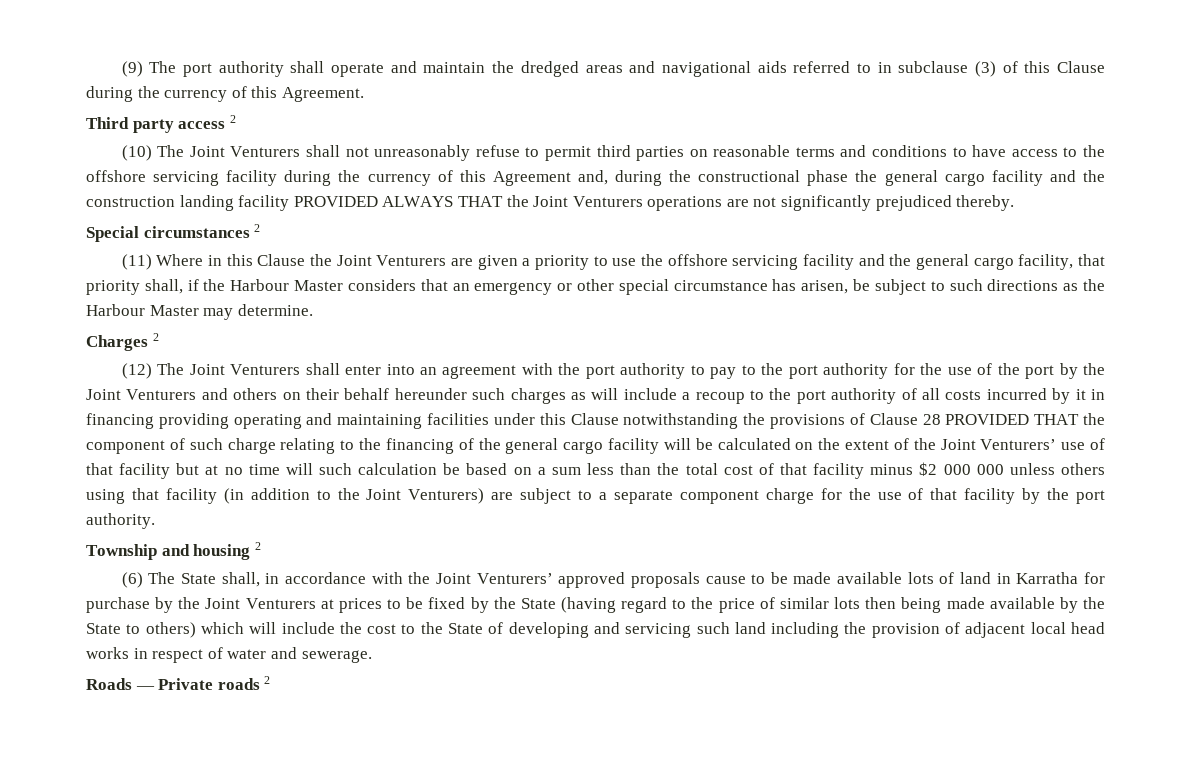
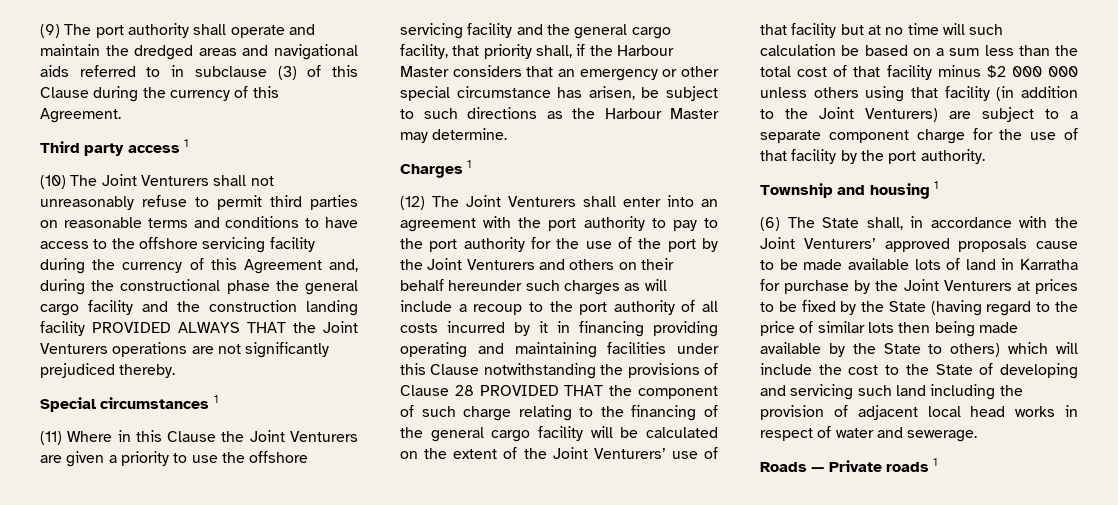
- Third party access 2
+ Third party access 1
- Special circumstances 2
+ Special circumstances 1
- Charges 2
+ Charges 1
- Township and housing 2
+ Township and housing 1
- Roads — Private roads 2
+ Roads — Private roads 1

